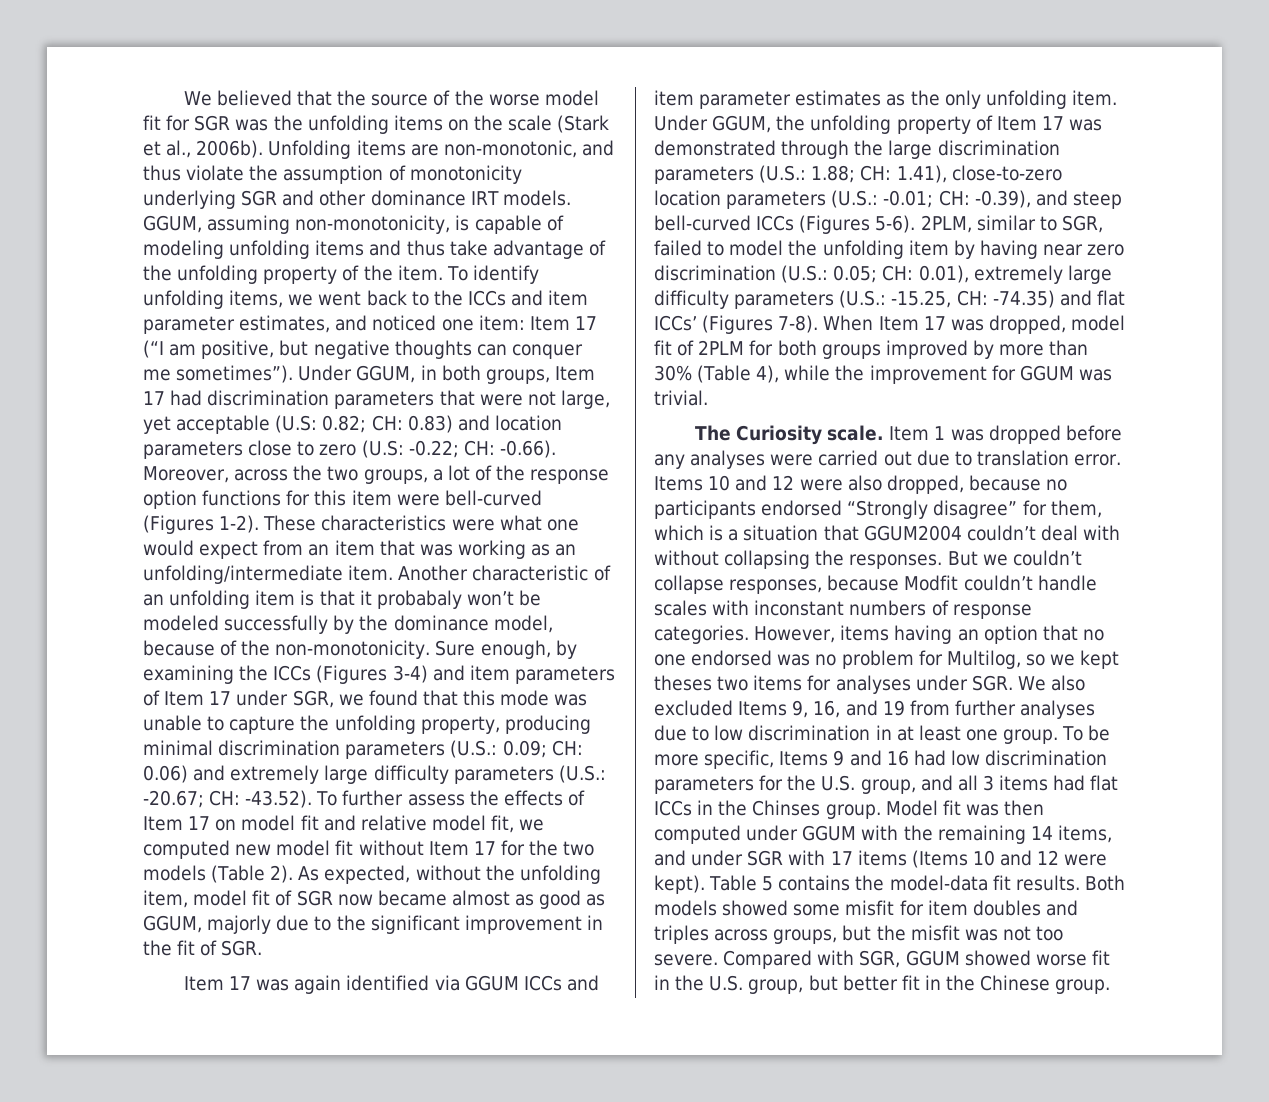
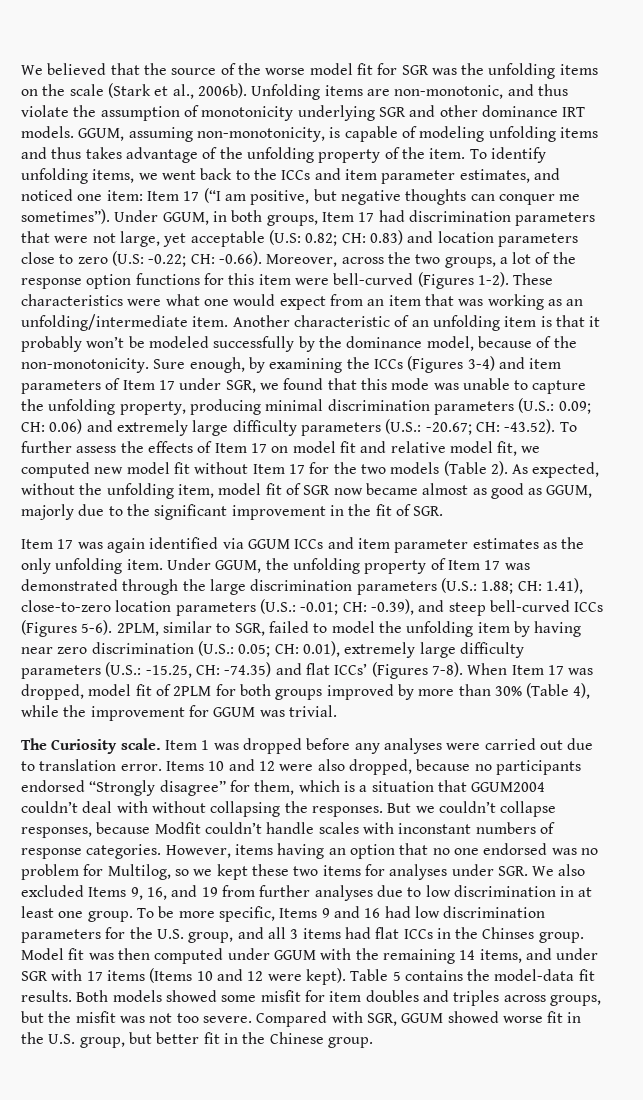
- GGUM, assuming non-monotonicity, is capable of modeling unfolding items and thus take advantage of the unfolding property of the item.
+ GGUM, assuming non-monotonicity, is capable of modeling unfolding items and thus takes advantage of the unfolding property of the item.
- Another characteristic of an unfolding item is that it probabaly won’t be modeled successfully by the dominance model, because of the non-monotonicity.
+ Another characteristic of an unfolding item is that it probably won’t be modeled successfully by the dominance model, because of the non-monotonicity.
- However, items having an option that no one endorsed was no problem for Multilog, so we kept theses two items for analyses under SGR. We also excluded Items 9, 16, and 19 from further analyses due to low discrimination in at least one group.
+ However, items having an option that no one endorsed was no problem for Multilog, so we kept these two items for analyses under SGR. We also excluded Items 9, 16, and 19 from further analyses due to low discrimination in at least one group.

